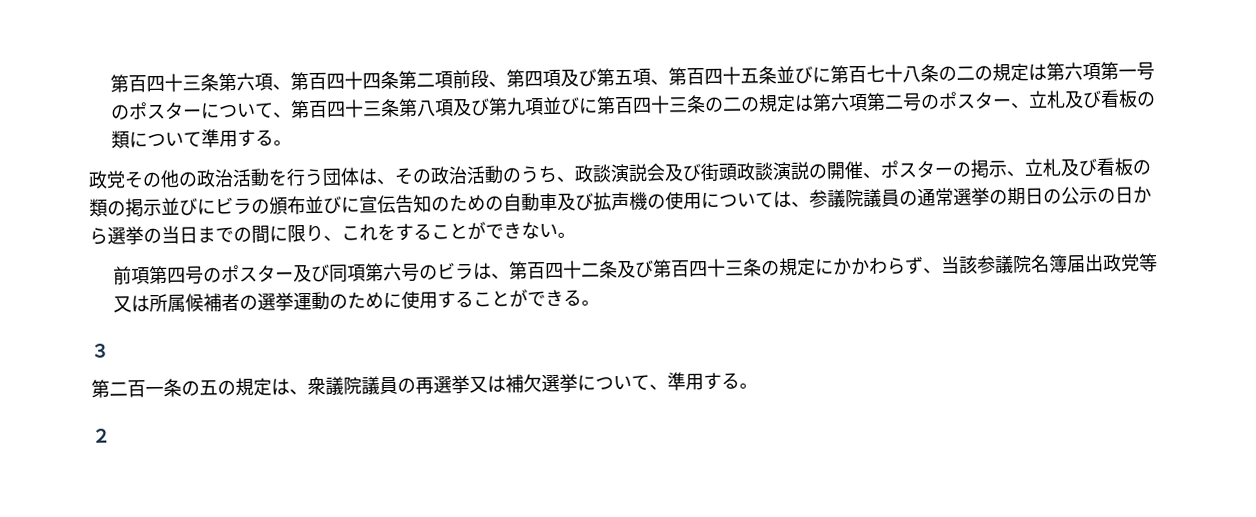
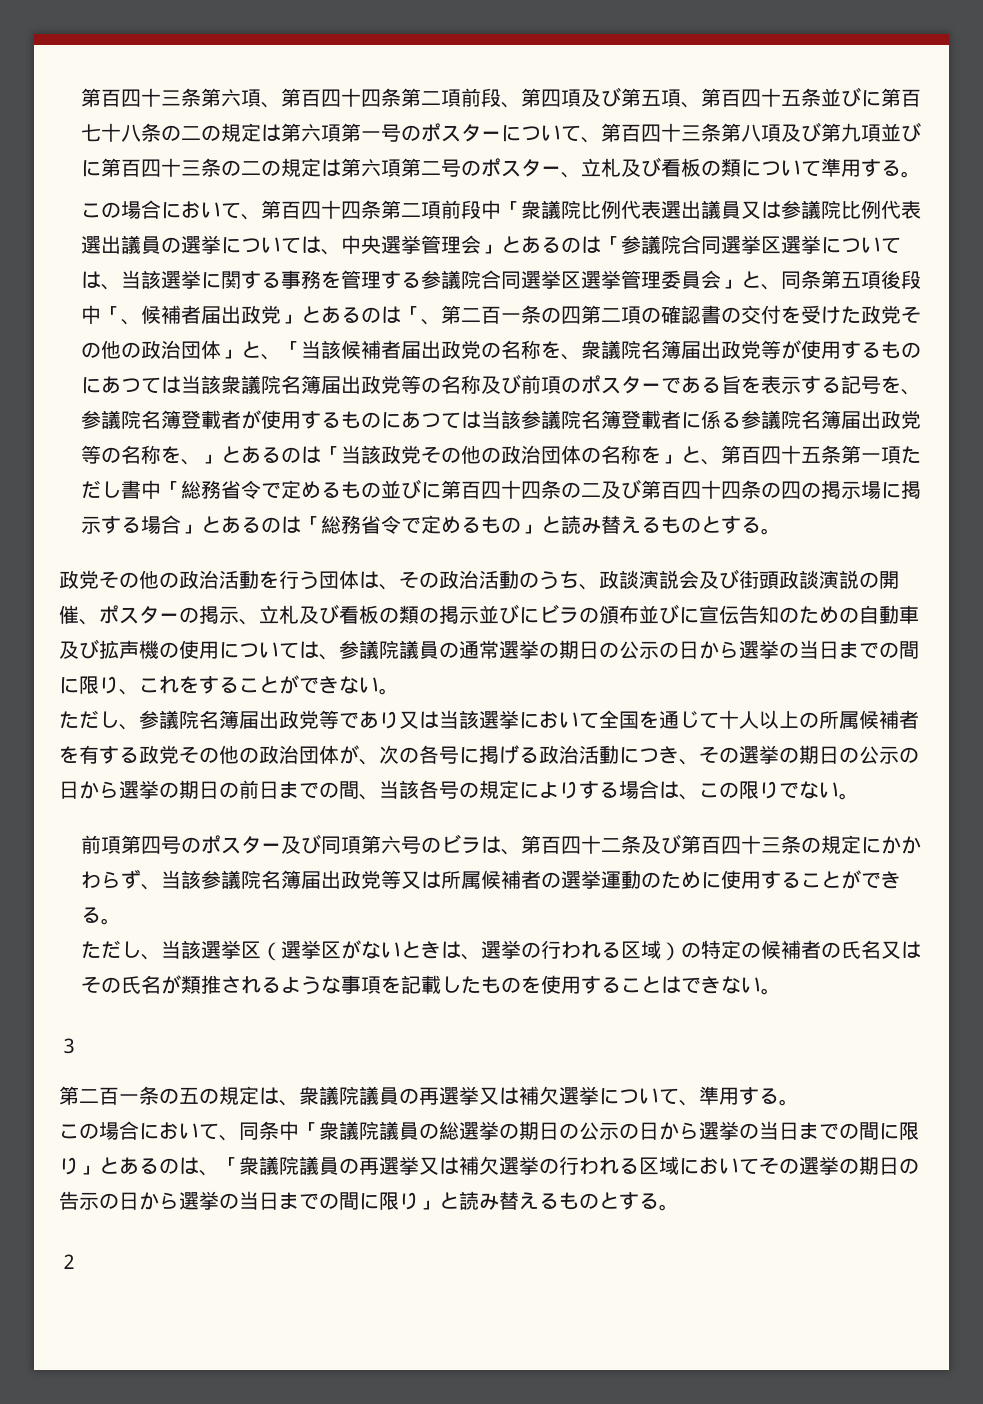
+ この場合において、第百四十四条第二項前段中「衆議院比例代表選出議員又は参議院比例代表選出議員の選挙については、中央選挙管理会」とあるのは「参議院合同選挙区選挙については、当該選挙に関する事務を管理する参議院合同選挙区選挙管理委員会」と、同条第五項後段中「、候補者届出政党」とあるのは「、第二百一条の四第二項の確認書の交付を受けた政党その他の政治団体」と、「当該候補者届出政党の名称を、衆議院名簿届出政党等が使用するものにあつては当該衆議院名簿届出政党等の名称及び前項のポスターである旨を表示する記号を、参議院名簿登載者が使用するものにあつては当該参議院名簿登載者に係る参議院名簿届出政党等の名称を、」とあるのは「当該政党その他の政治団体の名称を」と、第百四十五条第一項ただし書中「総務省令で定めるもの並びに第百四十四条の二及び第百四十四条の四の掲示場に掲示する場合」とあるのは「総務省令で定めるもの」と読み替えるものとする。
+ ただし、参議院名簿届出政党等であり又は当該選挙において全国を通じて十人以上の所属候補者を有する政党その他の政治団体が、次の各号に掲げる政治活動につき、その選挙の期日の公示の日から選挙の期日の前日までの間、当該各号の規定によりする場合は、この限りでない。
+ ただし、当該選挙区（選挙区がないときは、選挙の行われる区域）の特定の候補者の氏名又はその氏名が類推されるような事項を記載したものを使用することはできない。
+ この場合において、同条中「衆議院議員の総選挙の期日の公示の日から選挙の当日までの間に限り」とあるのは、「衆議院議員の再選挙又は補欠選挙の行われる区域においてその選挙の期日の告示の日から選挙の当日までの間に限り」と読み替えるものとする。

